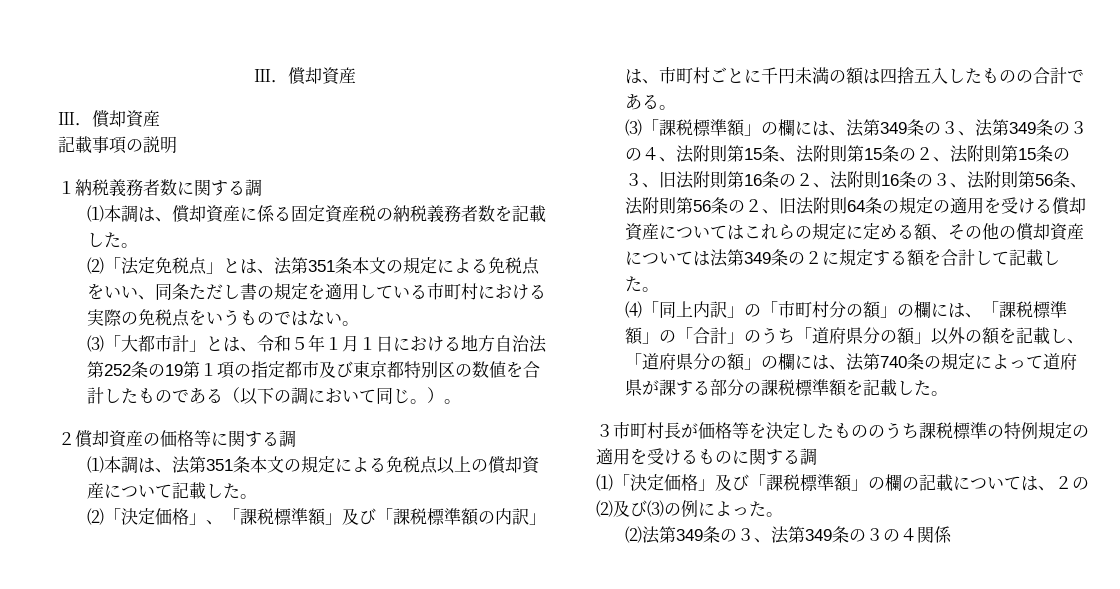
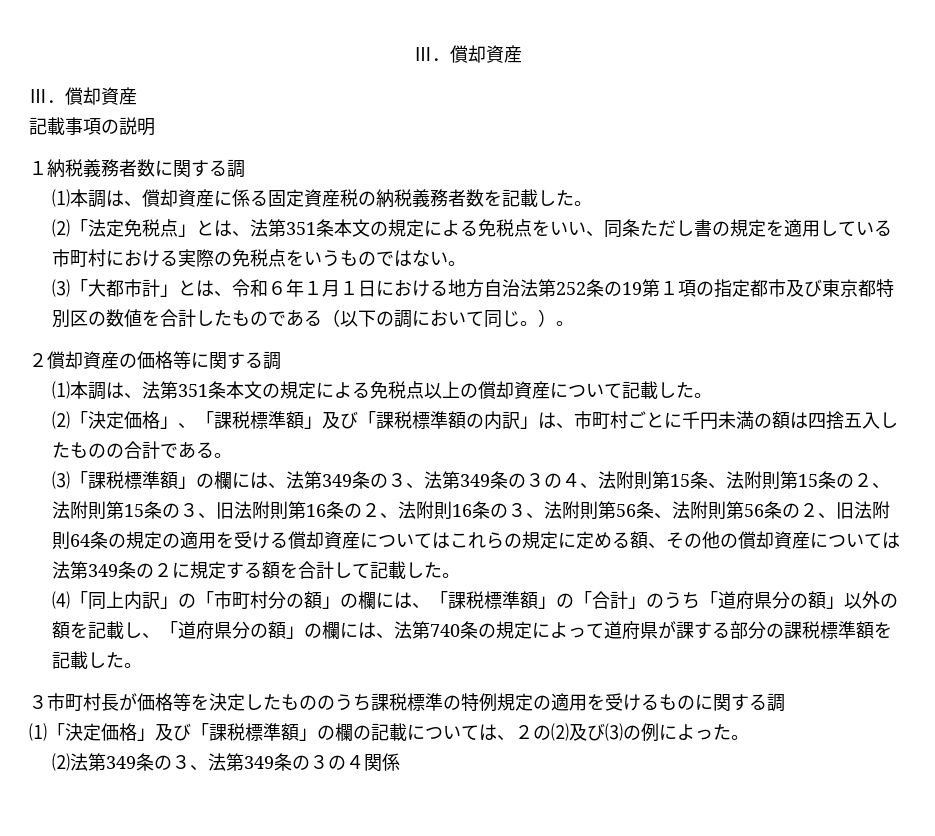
- ⑶「大都市計」とは、令和５年１月１日における地方自治法第252条の19第１項の指定都市及び東京都特別区の数値を合計したものである（以下の調において同じ。）。
+ ⑶「大都市計」とは、令和６年１月１日における地方自治法第252条の19第１項の指定都市及び東京都特別区の数値を合計したものである（以下の調において同じ。）。

